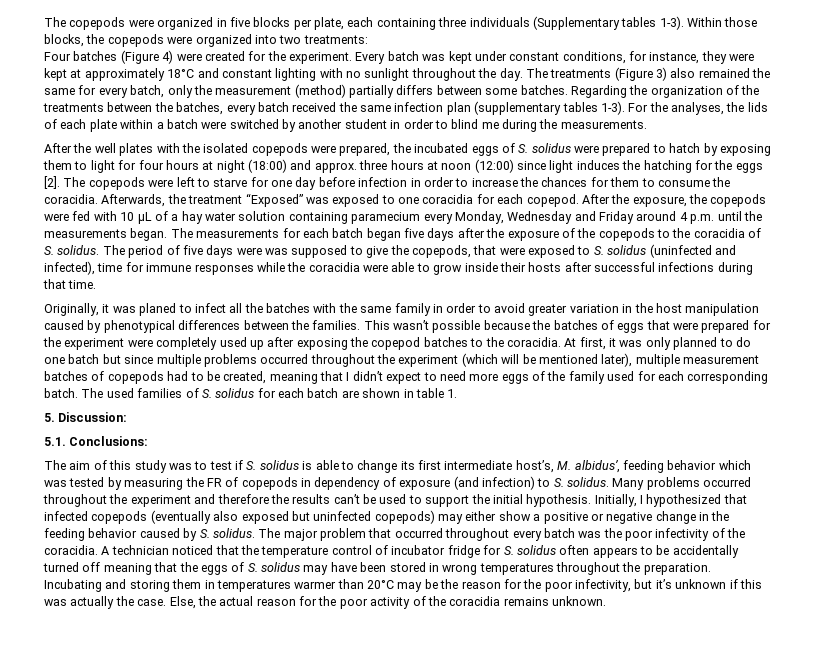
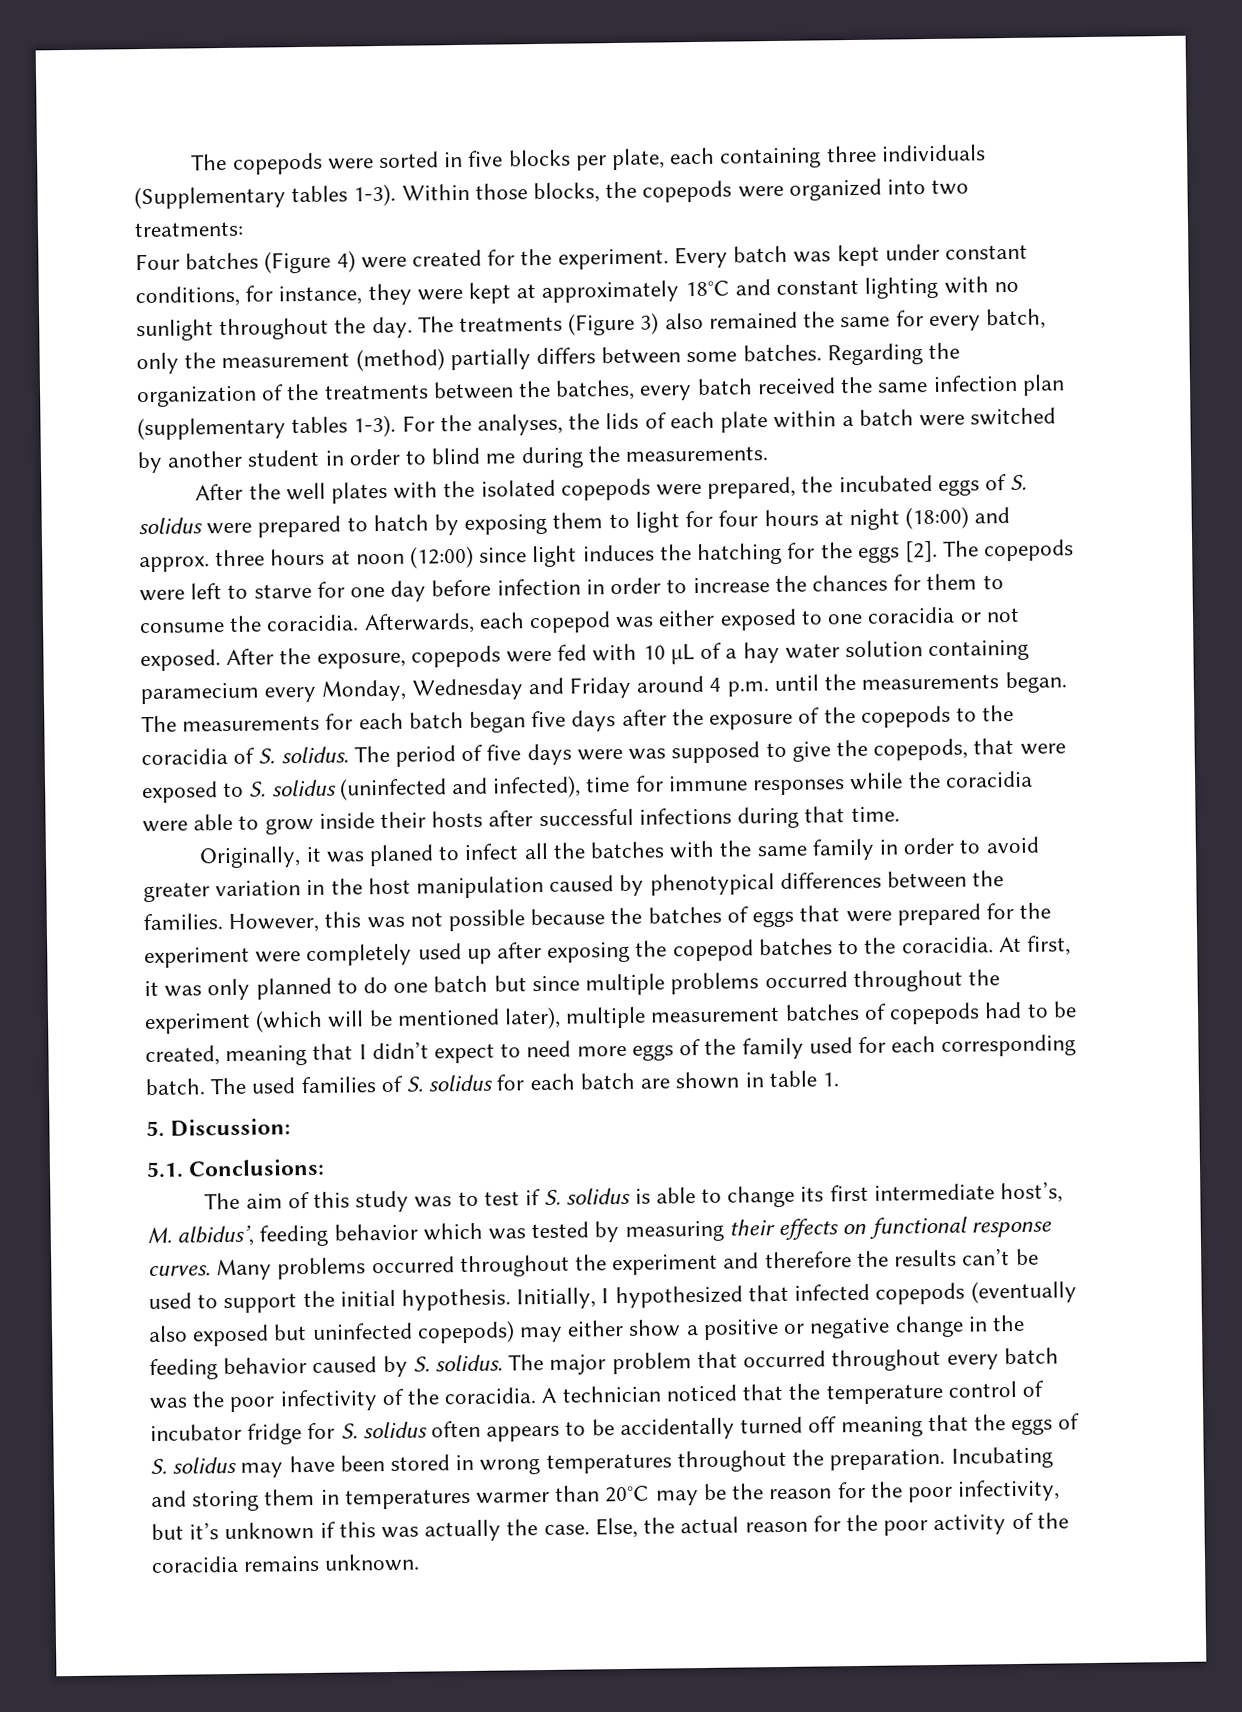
- The copepods were organized in five blocks per plate, each containing three individuals (Supplementary tables 1-3).
+ The copepods were sorted in five blocks per plate, each containing three individuals (Supplementary tables 1-3).
- Afterwards, the treatment “Exposed” was exposed to one coracidia for each copepod.
+ Afterwards, each copepod was either exposed to one coracidia or not exposed.
- After the exposure, the copepods were fed with 10 µL of a hay water solution containing paramecium every Monday, Wednesday and Friday around 4 p.m. until the measurements began.
+ After the exposure, copepods were fed with 10 µL of a hay water solution containing paramecium every Monday, Wednesday and Friday around 4 p.m. until the measurements began.
- This wasn’t possible because the batches of eggs that were prepared for the experiment were completely used up after exposing the copepod batches to the coracidia.
+ However, this was not possible because the batches of eggs that were prepared for the experiment were completely used up after exposing the copepod batches to the coracidia.
- The aim of this study was to test if S. solidus is able to change its first intermediate host’s, M. albidus’, feeding behavior which was tested by measuring the FR of copepods in dependency of exposure (and infection) to S. solidus.
+ The aim of this study was to test if S. solidus is able to change its first intermediate host’s, M. albidus’, feeding behavior which was tested by measuring their effects on functional response curves.

